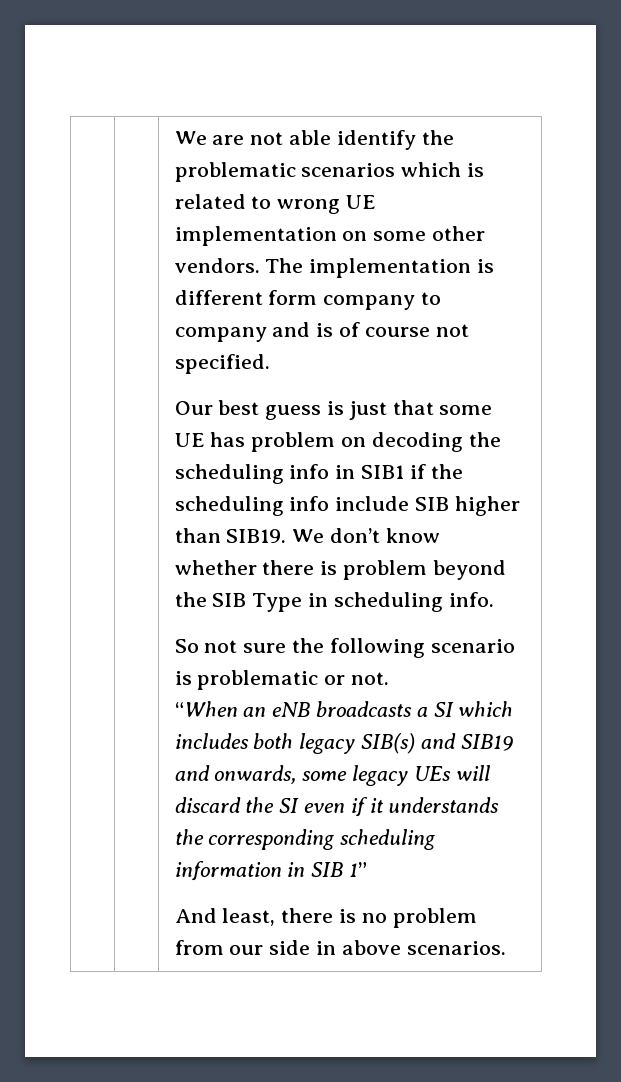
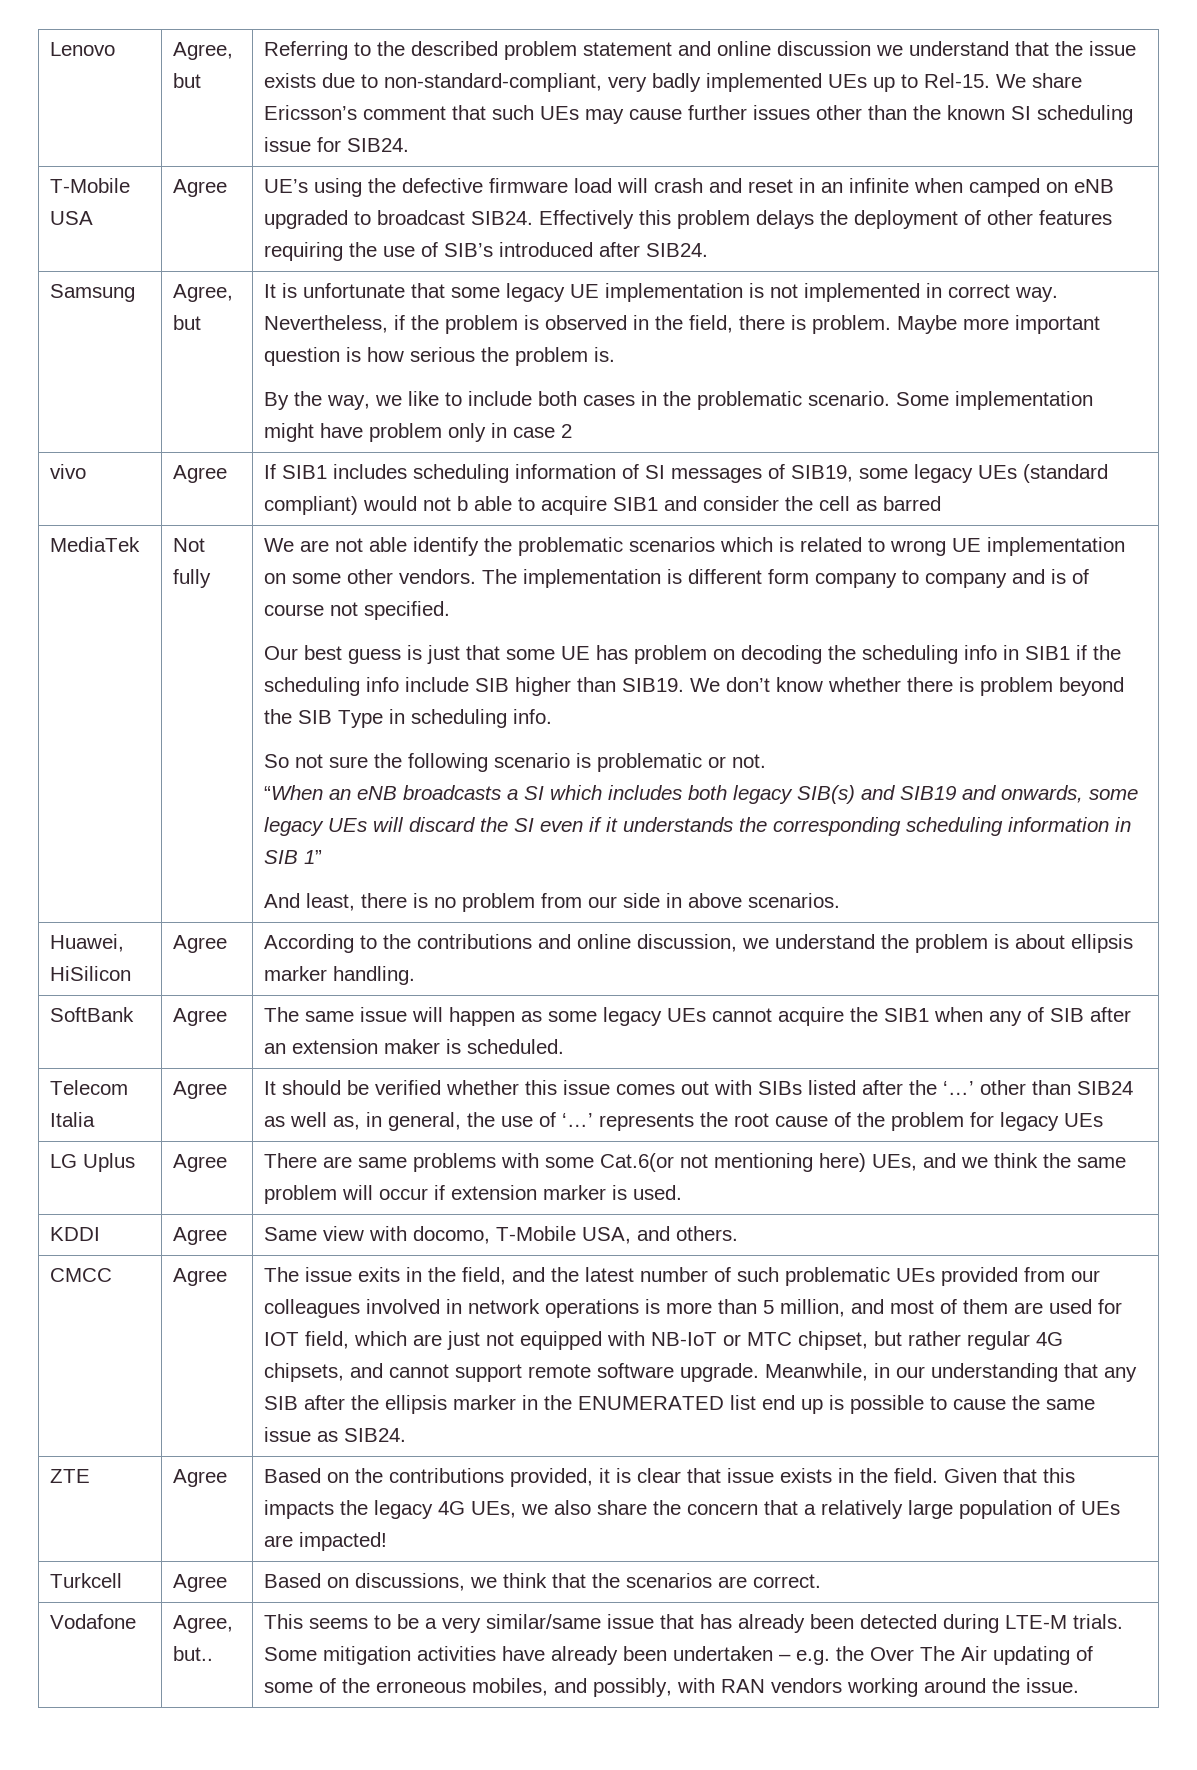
+ Lenovo | Agree, but | Referring to the described problem statement and online discussion we understand that the issue exists due to non-standard-compliant, very badly implemented UEs up to Rel-15. We share Ericsson’s comment that such UEs may cause further issues other than the known SI scheduling issue for SIB24.
+ T-Mobile USA | Agree | UE’s using the defective firmware load will crash and reset in an infinite when camped on eNB upgraded to broadcast SIB24. Effectively this problem delays the deployment of other features requiring the use of SIB’s introduced after SIB24.
+ Samsung | Agree, but | It is unfortunate that some legacy UE implementation is not implemented in correct way. Nevertheless, if the problem is observed in the field, there is problem. Maybe more important question is how serious the problem is.
+ By the way, we like to include both cases in the problematic scenario. Some implementation might have problem only in case 2
+ vivo | Agree | If SIB1 includes scheduling information of SI messages of SIB19, some legacy UEs (standard compliant) would not b able to acquire SIB1 and consider the cell as barred
+ MediaTek | Not fully
+ Huawei, HiSilicon | Agree | According to the contributions and online discussion, we understand the problem is about ellipsis marker handling.
+ SoftBank | Agree | The same issue will happen as some legacy UEs cannot acquire the SIB1 when any of SIB after an extension maker is scheduled.
+ Telecom Italia | Agree | It should be verified whether this issue comes out with SIBs listed after the ‘…’ other than SIB24 as well as, in general, the use of ‘…’ represents the root cause of the problem for legacy UEs
+ LG Uplus | Agree | There are same problems with some Cat.6(or not mentioning here) UEs, and we think the same problem will occur if extension marker is used.
+ KDDI | Agree | Same view with docomo, T-Mobile USA, and others.
+ CMCC | Agree | The issue exits in the field, and the latest number of such problematic UEs provided from our colleagues involved in network operations is more than 5 million, and most of them are used for IOT field, which are just not equipped with NB-IoT or MTC chipset, but rather regular 4G chipsets, and cannot support remote software upgrade. Meanwhile, in our understanding that any SIB after the ellipsis marker in the ENUMERATED list end up is possible to cause the same issue as SIB24.
+ ZTE | Agree | Based on the contributions provided, it is clear that issue exists in the field. Given that this impacts the legacy 4G UEs, we also share the concern that a relatively large population of UEs are impacted!
+ Turkcell | Agree | Based on discussions, we think that the scenarios are correct.
+ Vodafone | Agree, but.. | This seems to be a very similar/same issue that has already been detected during LTE-M trials. Some mitigation activities have already been undertaken – e.g. the Over The Air updating of some of the erroneous mobiles, and possibly, with RAN vendors working around the issue.

